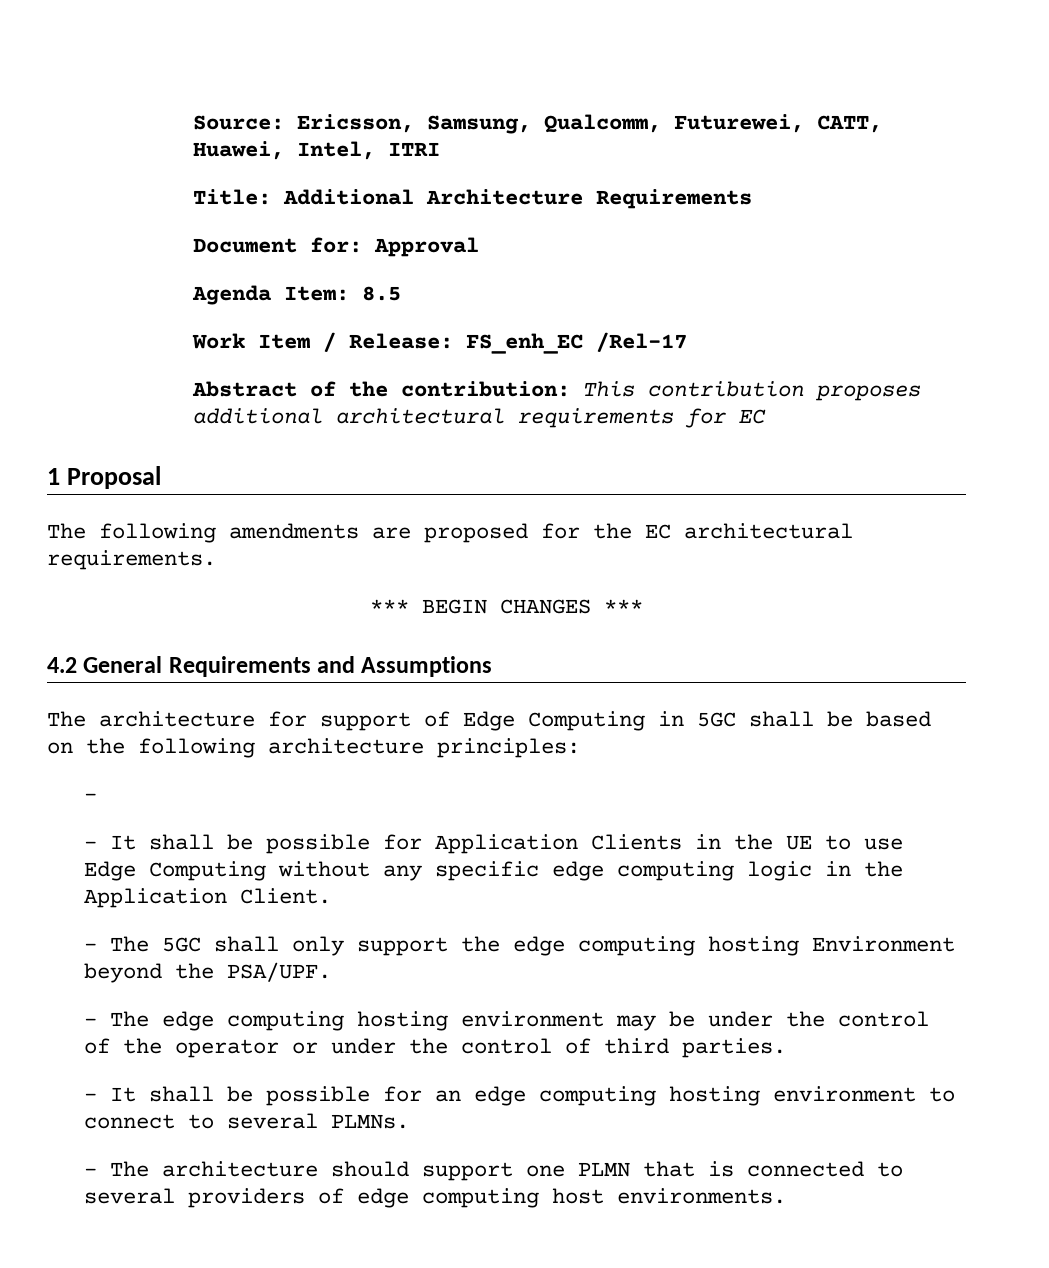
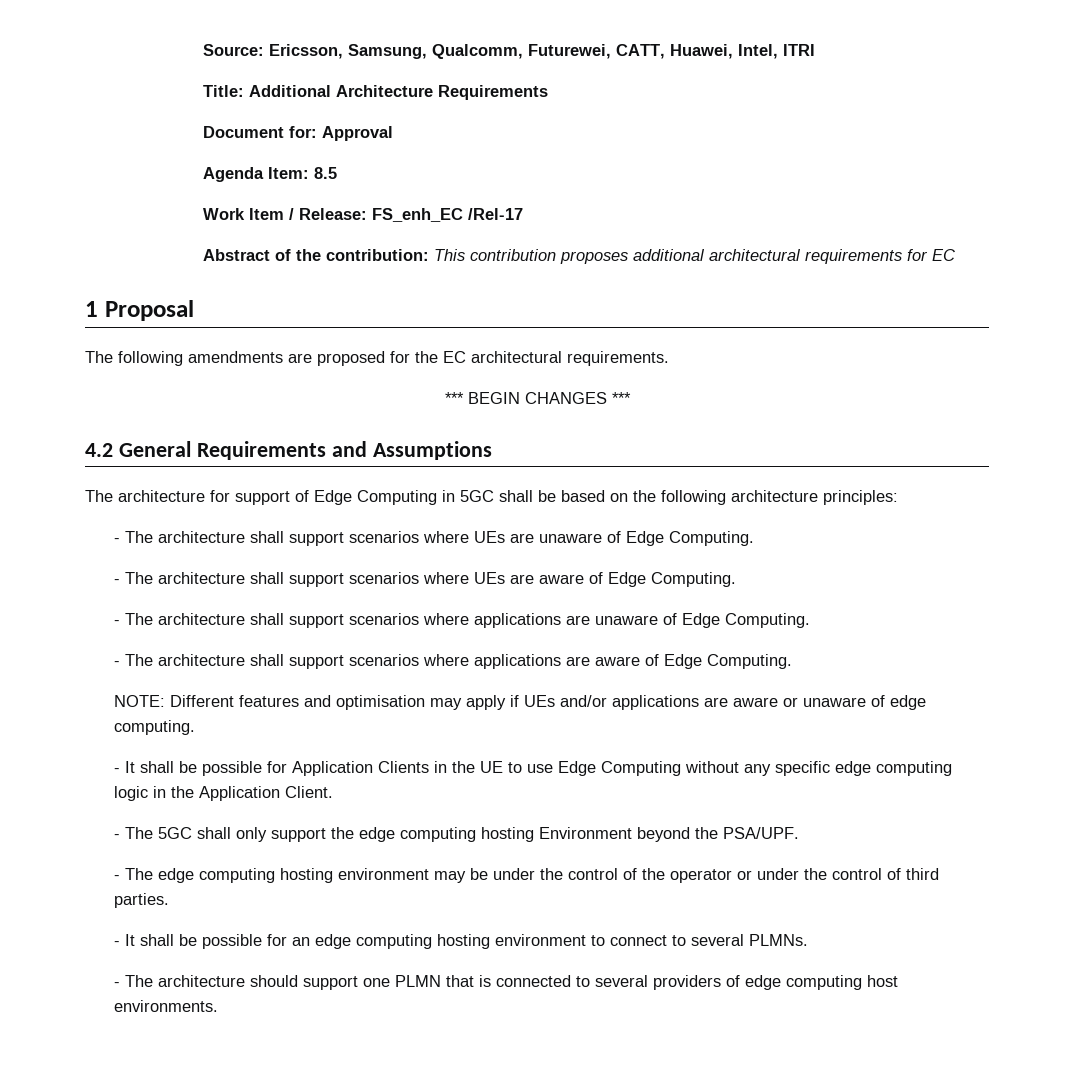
  The architecture for support of Edge Computing in 5GC shall be based on the following architecture principles:
- -
+ - The architecture shall support scenarios where UEs are unaware of Edge Computing.
+ - The architecture shall support scenarios where UEs are aware of Edge Computing.
+ - The architecture shall support scenarios where applications are unaware of Edge Computing.
+ - The architecture shall support scenarios where applications are aware of Edge Computing.
+ NOTE: Different features and optimisation may apply if UEs and/or applications are aware or unaware of edge computing.

